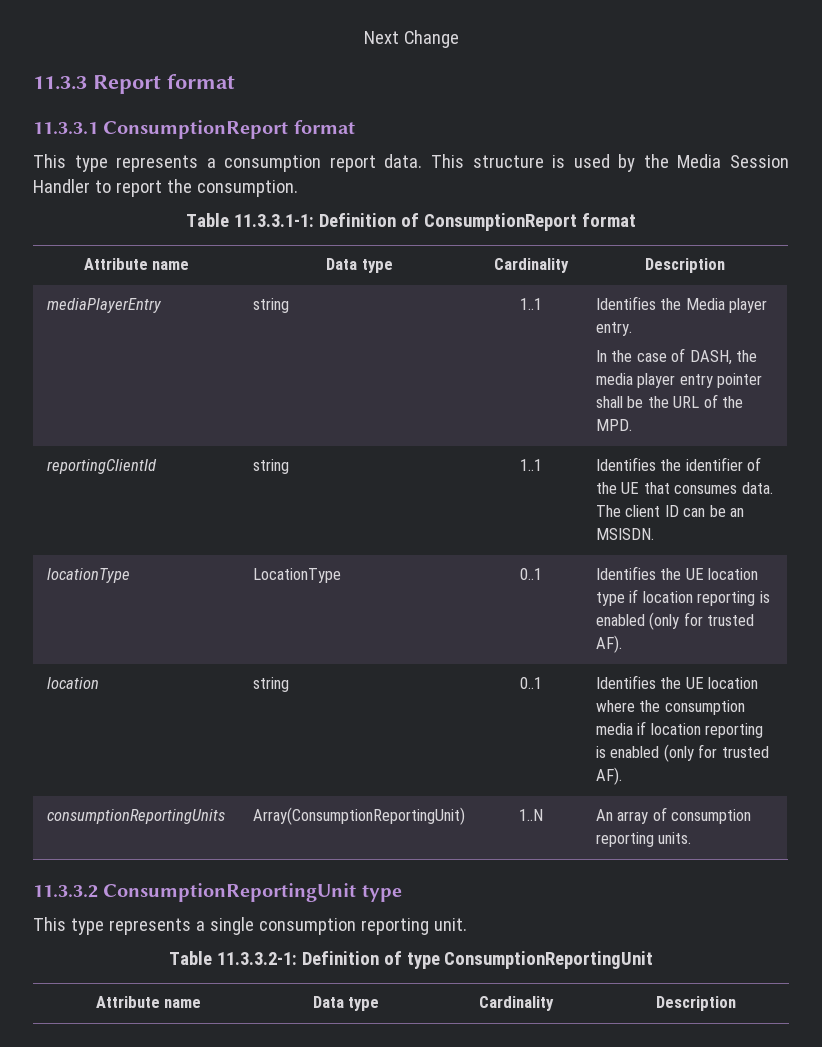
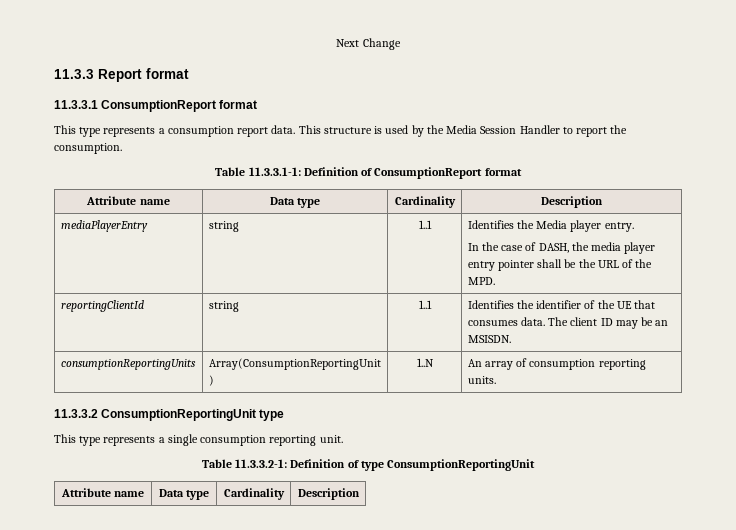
- reportingClientId | string | 1..1 | Identifies the identifier of the UE that consumes data. The client ID can be an MSISDN.
+ reportingClientId | string | 1..1 | Identifies the identifier of the UE that consumes data. The client ID may be an MSISDN.
- locationType | LocationType | 0..1 | Identifies the UE location type if location reporting is enabled (only for trusted AF).
- location | string | 0..1 | Identifies the UE location where the consumption media if location reporting is enabled (only for trusted AF).

